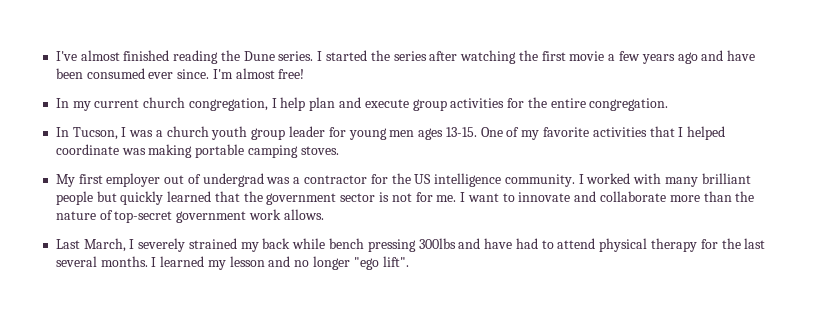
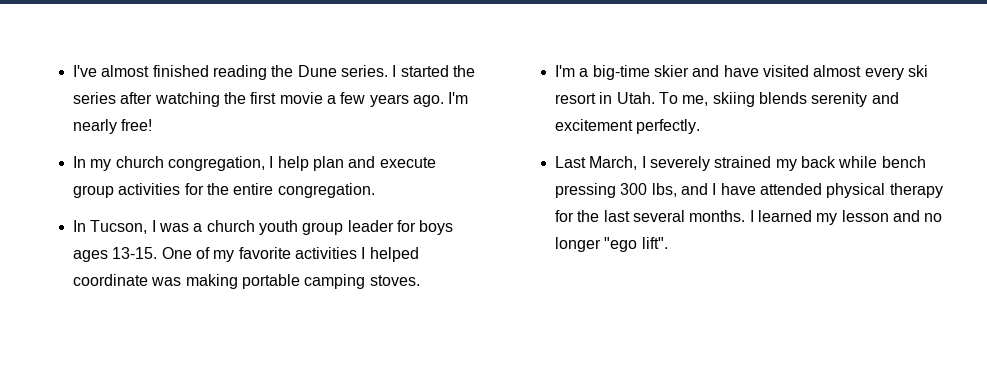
- I started the series after watching the first movie a few years ago and have been consumed ever since. I'm almost free!
+ I started the series after watching the first movie a few years ago. I'm nearly free!
- In my current church congregation, I help plan and execute group activities for the entire congregation.
+ In my church congregation, I help plan and execute group activities for the entire congregation.
- In Tucson, I was a church youth group leader for young men ages 13-15.
+ In Tucson, I was a church youth group leader for boys ages 13-15.
- One of my favorite activities that I helped coordinate was making portable camping stoves.
+ One of my favorite activities I helped coordinate was making portable camping stoves.
- My first employer out of undergrad was a contractor for the US intelligence community. I worked with many brilliant people but quickly learned that the government sector is not for me. I want to innovate and collaborate more than the nature of top-secret government work allows.
+ I'm a big-time skier and have visited almost every ski resort in Utah. To me, skiing blends serenity and excitement perfectly.
- Last March, I severely strained my back while bench pressing 300lbs and have had to attend physical therapy for the last several months.
+ Last March, I severely strained my back while bench pressing 300 lbs, and I have attended physical therapy for the last several months.

